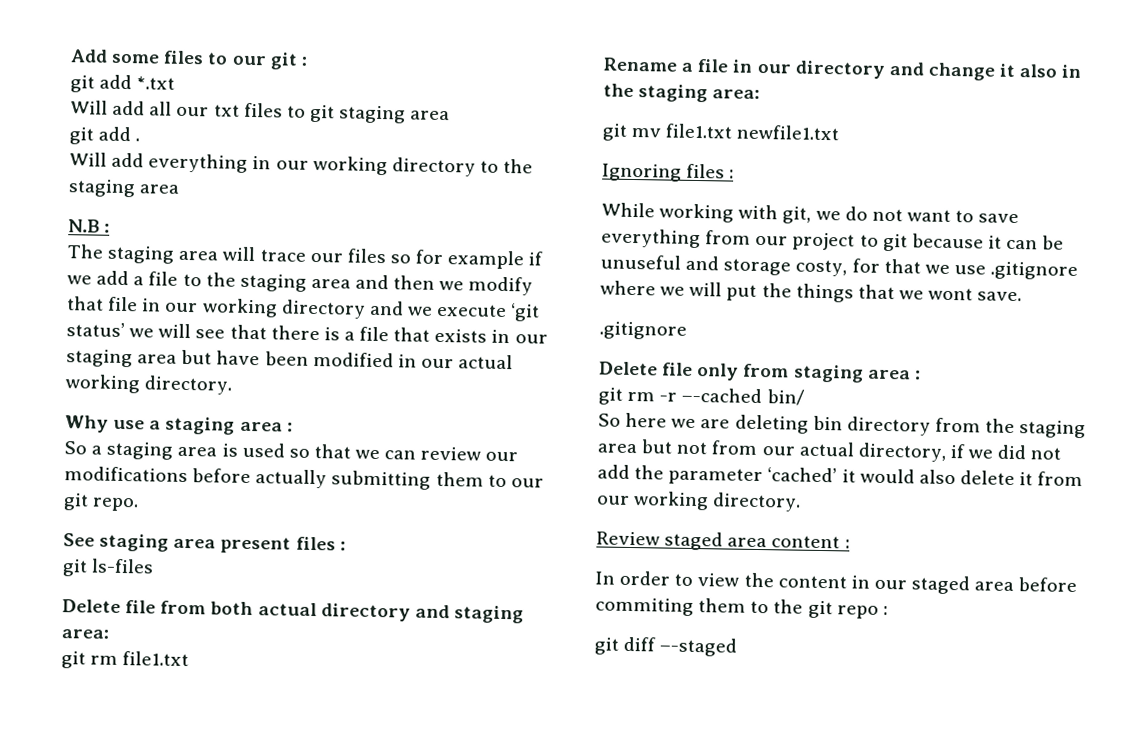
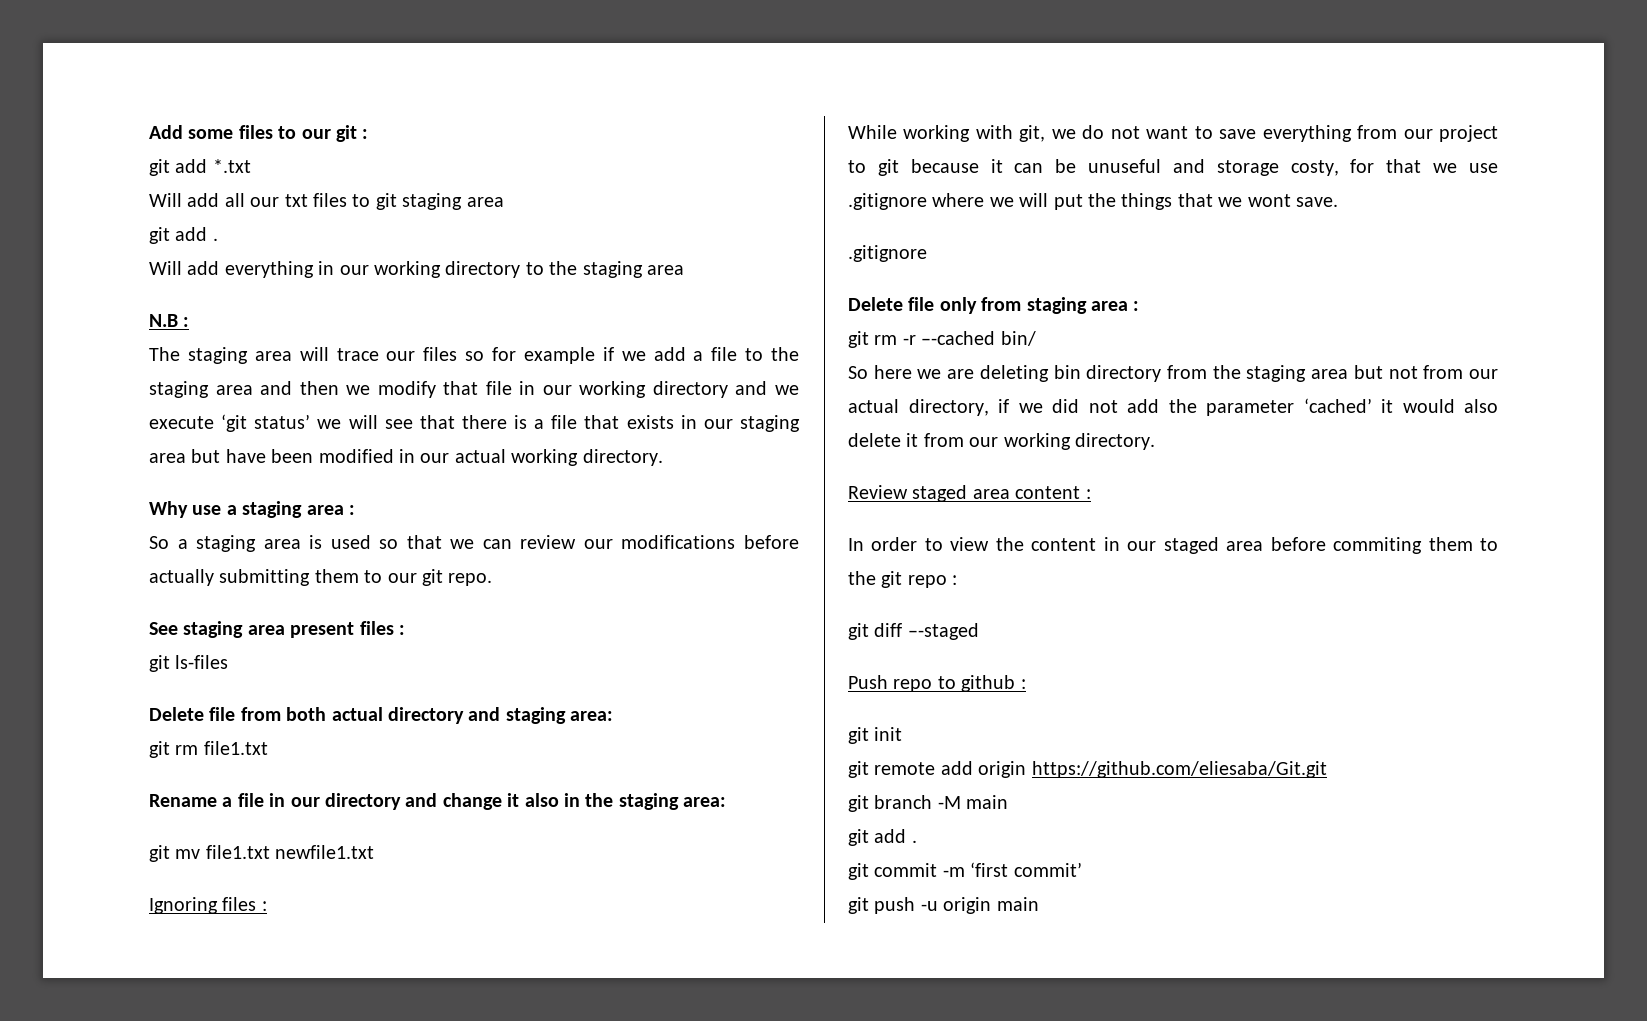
+ Push repo to github :
+ git init
+ git remote add origin https://github.com/eliesaba/Git.git
+ git branch -M main
+ git add .
+ git commit -m ‘first commit’
+ git push -u origin main

